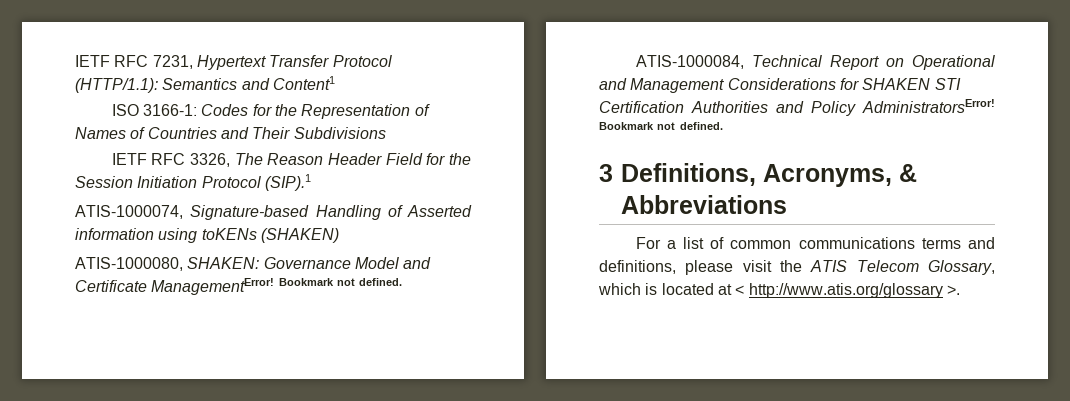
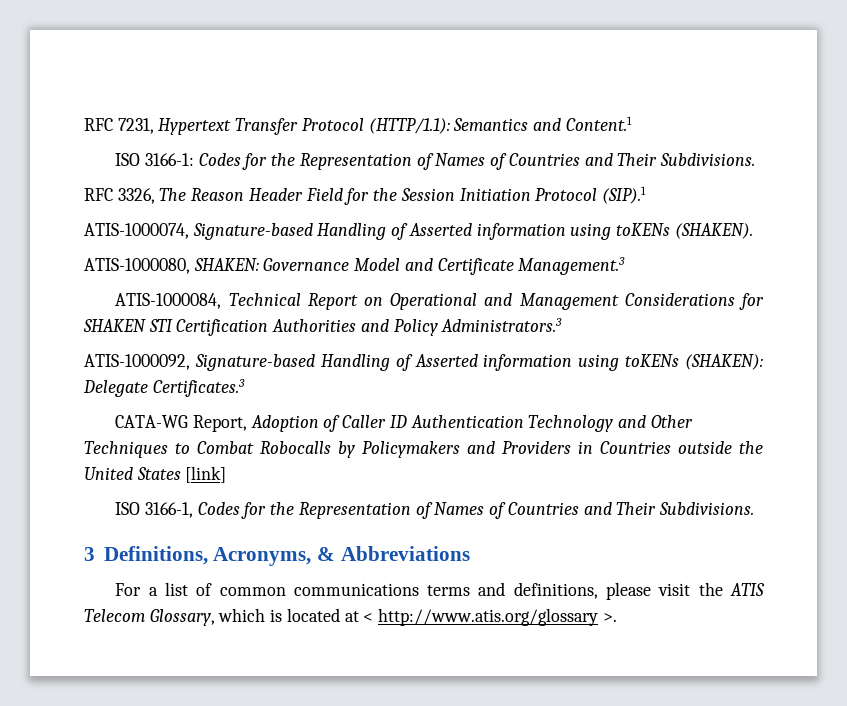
- IETF RFC 7231, Hypertext Transfer Protocol (HTTP/1.1): Semantics and Content1
+ RFC 7231, Hypertext Transfer Protocol (HTTP/1.1): Semantics and Content.1
- ISO 3166-1: Codes for the Representation of Names of Countries and Their Subdivisions
- IETF RFC 3326, The Reason Header Field for the Session Initiation Protocol (SIP).1
+ ISO 3166-1: Codes for the Representation of Names of Countries and Their Subdivisions.
+ RFC 3326, The Reason Header Field for the Session Initiation Protocol (SIP).1
- ATIS-1000074, Signature-based Handling of Asserted information using toKENs (SHAKEN)
+ ATIS-1000074, Signature-based Handling of Asserted information using toKENs (SHAKEN).
- ATIS-1000080, SHAKEN: Governance Model and Certificate ManagementError! Bookmark not defined.
+ ATIS-1000080, SHAKEN: Governance Model and Certificate Management.3
- ATIS-1000084, Technical Report on Operational and Management Considerations for SHAKEN STI Certification Authorities and Policy AdministratorsError! Bookmark not defined.
+ ATIS-1000084, Technical Report on Operational and Management Considerations for SHAKEN STI Certification Authorities and Policy Administrators.3
+ ATIS-1000092, Signature-based Handling of Asserted information using toKENs (SHAKEN): Delegate Certificates.3
+ CATA-WG Report, Adoption of Caller ID Authentication Technology and Other Techniques to Combat Robocalls by Policymakers and Providers in Countries outside the United States [link]
+ ISO 3166-1, Codes for the Representation of Names of Countries and Their Subdivisions.

